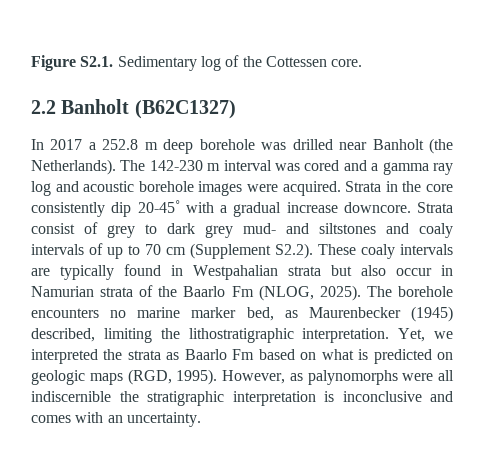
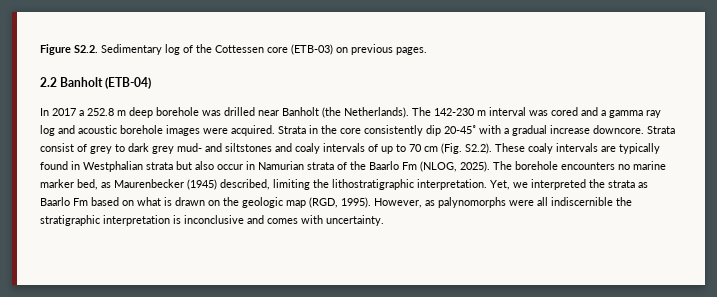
- Figure S2.1. Sedimentary log of the Cottessen core.
+ Figure S2.2. Sedimentary log of the Cottessen core (ETB-03) on previous pages.
- 2.2 Banholt (B62C1327)
+ 2.2 Banholt (ETB-04)
- Strata consist of grey to dark grey mud- and siltstones and coaly intervals of up to 70 cm (Supplement S2.2). These coaly intervals are typically found in Westpahalian strata but also occur in Namurian strata of the Baarlo Fm (NLOG, 2025).
+ Strata consist of grey to dark grey mud- and siltstones and coaly intervals of up to 70 cm (Fig. S2.2). These coaly intervals are typically found in Westphalian strata but also occur in Namurian strata of the Baarlo Fm (NLOG, 2025).
- Yet, we interpreted the strata as Baarlo Fm based on what is predicted on geologic maps (RGD, 1995).
+ Yet, we interpreted the strata as Baarlo Fm based on what is drawn on the geologic map (RGD, 1995).
- However, as palynomorphs were all indiscernible the stratigraphic interpretation is inconclusive and comes with an uncertainty.
+ However, as palynomorphs were all indiscernible the stratigraphic interpretation is inconclusive and comes with uncertainty.

